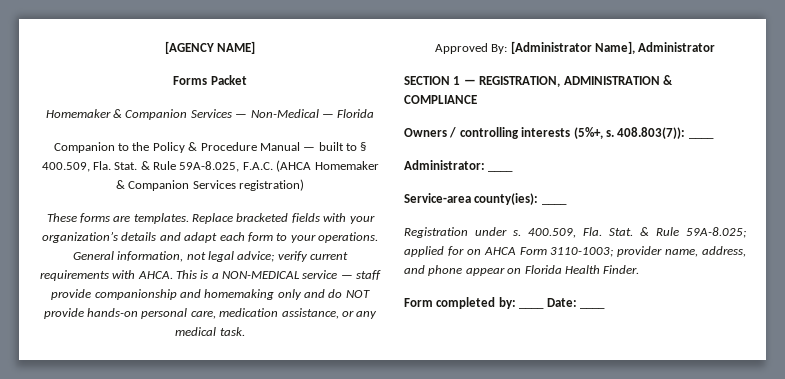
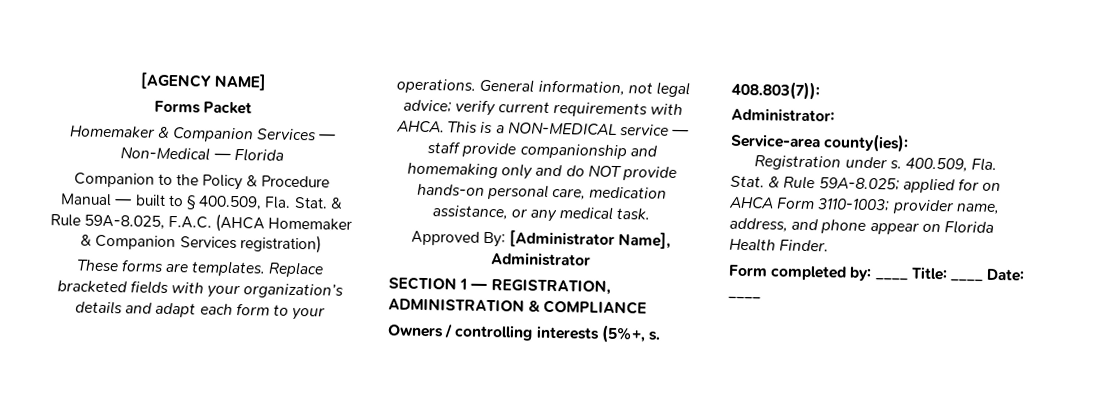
- 408.803(7)): ____
+ 408.803(7)):
- Administrator: ____
+ Administrator:
- Service-area county(ies): ____
+ Service-area county(ies):
- Form completed by: ____ Date: ____
+ Form completed by: ____ Title: ____ Date: ____

